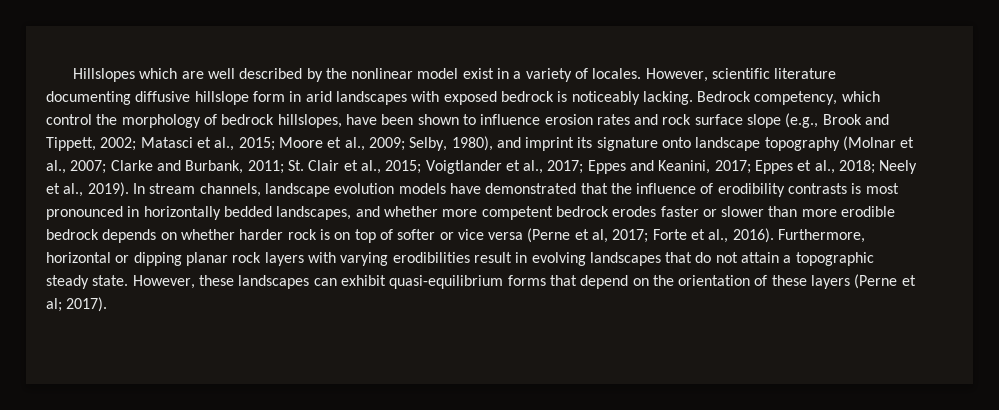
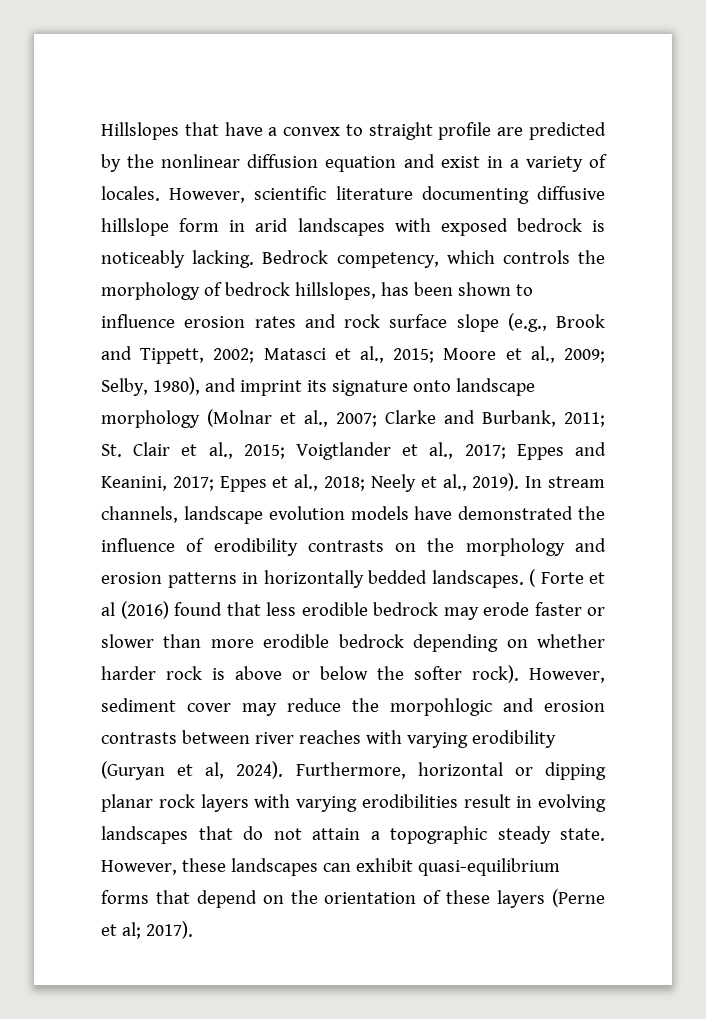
- Hillslopes which are well described by the nonlinear model exist in a variety of locales.
+ Hillslopes that have a convex to straight profile are predicted by the nonlinear diffusion equation and exist in a variety of locales.
- Bedrock competency, which control the morphology of bedrock hillslopes, have been shown to influence erosion rates and rock surface slope (e.g., Brook and Tippett, 2002;
+ Bedrock competency, which controls the morphology of bedrock hillslopes, has been shown to influence erosion rates and rock surface slope (e.g., Brook and Tippett, 2002;
- Selby, 1980), and imprint its signature onto landscape topography (Molnar et al., 2007;
+ Selby, 1980), and imprint its signature onto landscape morphology (Molnar et al., 2007;
- In stream channels, landscape evolution models have demonstrated that the influence of erodibility contrasts is most pronounced in horizontally bedded landscapes, and whether more competent bedrock erodes faster or slower than more erodible bedrock depends on whether harder rock is on top of softer or vice versa (Perne et al, 2017; Forte et al., 2016).
+ In stream channels, landscape evolution models have demonstrated the influence of erodibility contrasts on the morphology and erosion patterns in horizontally bedded landscapes. ( Forte et al (2016) found that less erodible bedrock may erode faster or slower than more erodible bedrock depending on whether harder rock is above or below the softer rock). However, sediment cover may reduce the morpohlogic and erosion contrasts between river reaches with varying erodibility (Guryan et al, 2024).

